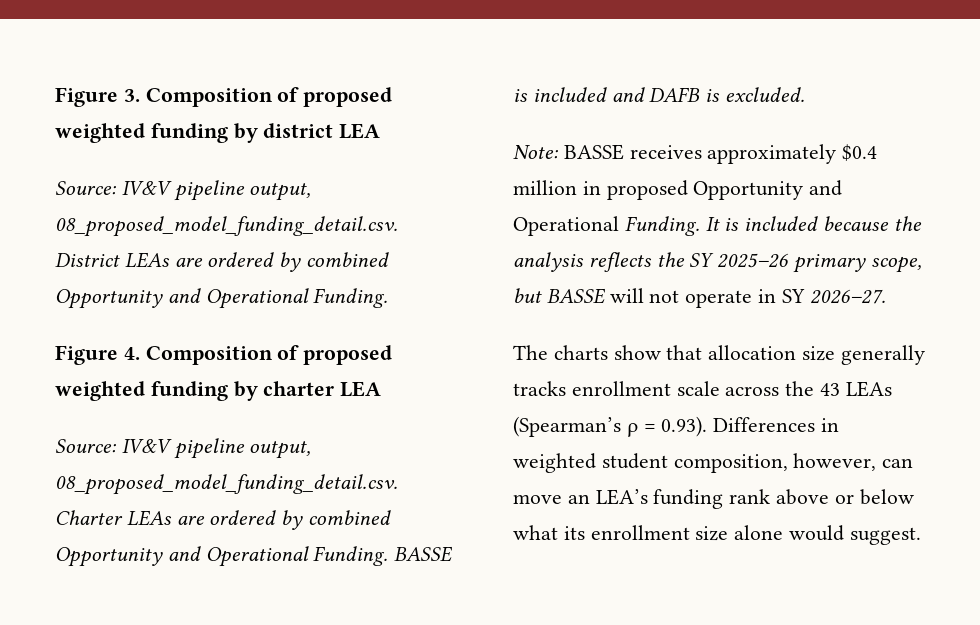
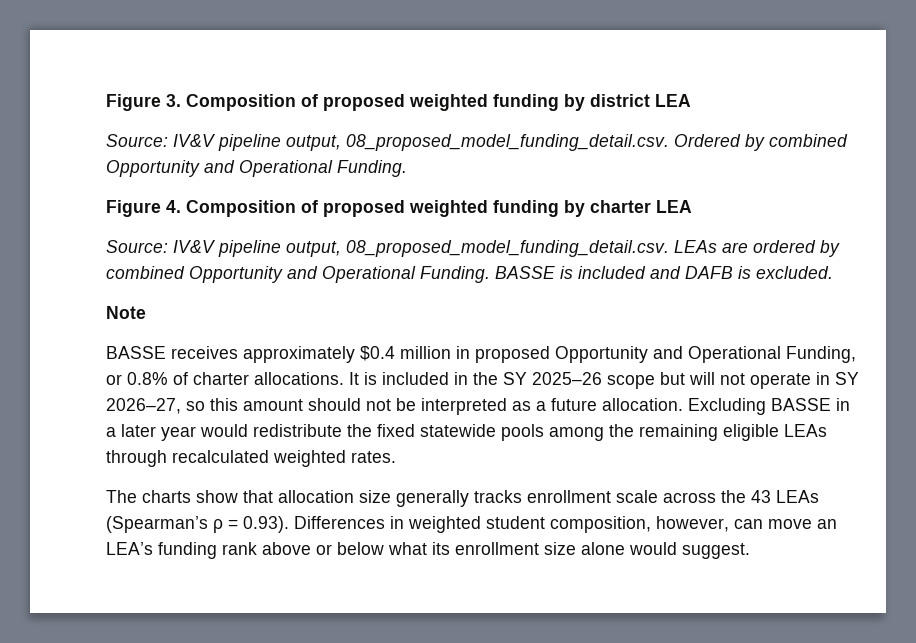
- Source: IV&V pipeline output, 08_proposed_model_funding_detail.csv. District LEAs are ordered by combined Opportunity and Operational Funding.
+ Source: IV&V pipeline output, 08_proposed_model_funding_detail.csv. Ordered by combined Opportunity and Operational Funding.
- Source: IV&V pipeline output, 08_proposed_model_funding_detail.csv. Charter LEAs are ordered by combined Opportunity and Operational Funding.
+ Source: IV&V pipeline output, 08_proposed_model_funding_detail.csv. LEAs are ordered by combined Opportunity and Operational Funding.
- Note: BASSE receives approximately $0.4 million in proposed Opportunity and Operational Funding. It is included because the analysis reflects the SY 2025–26 primary scope, but BASSE will not operate in SY 2026–27.
+ Note
+ BASSE receives approximately $0.4 million in proposed Opportunity and Operational Funding, or 0.8% of charter allocations. It is included in the SY 2025–26 scope but will not operate in SY 2026–27, so this amount should not be interpreted as a future allocation. Excluding BASSE in a later year would redistribute the fixed statewide pools among the remaining eligible LEAs through recalculated weighted rates.

